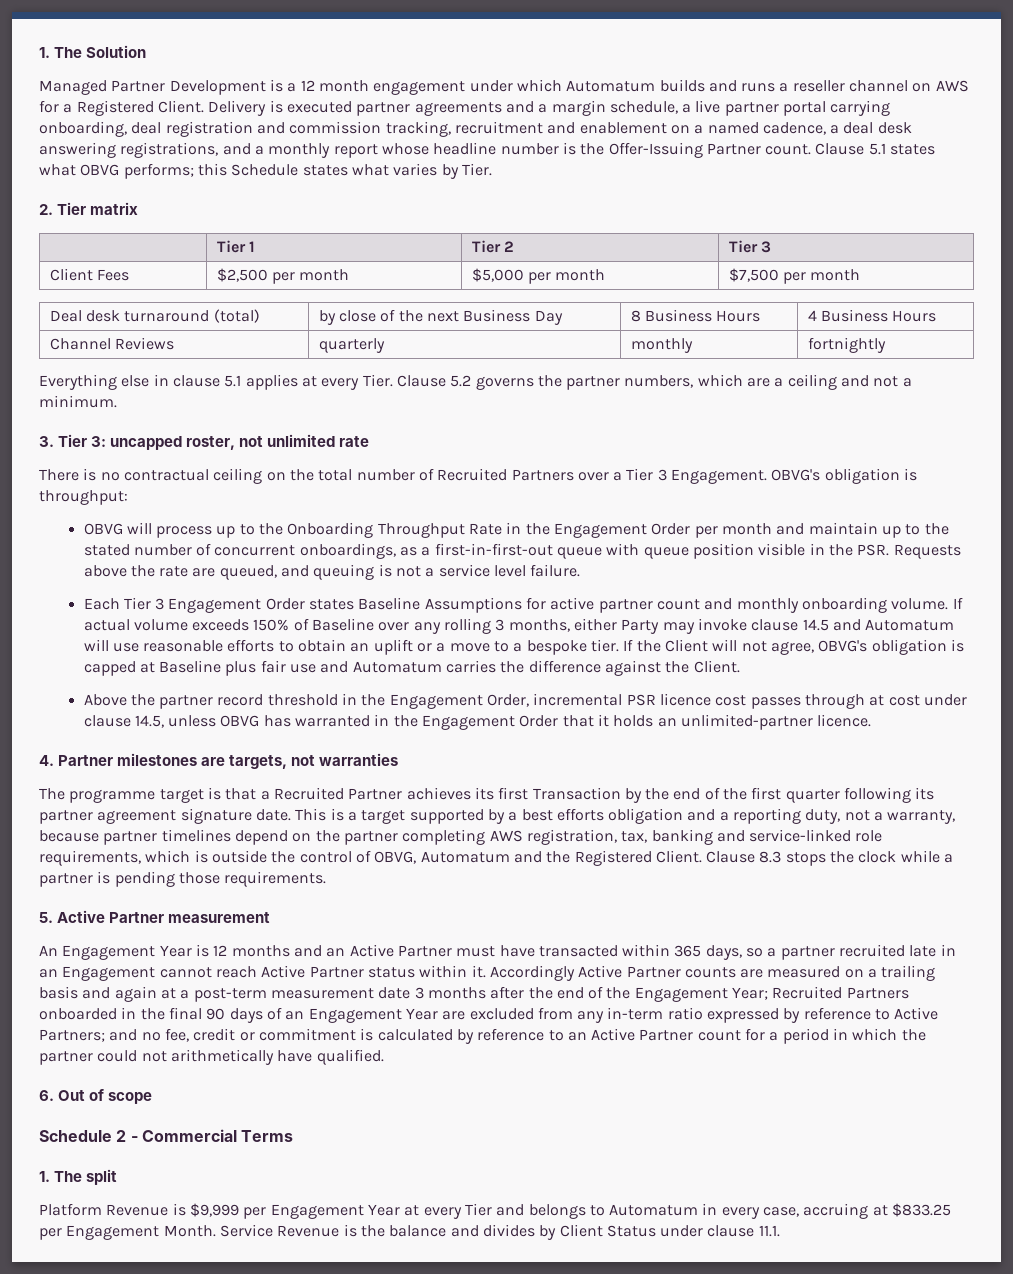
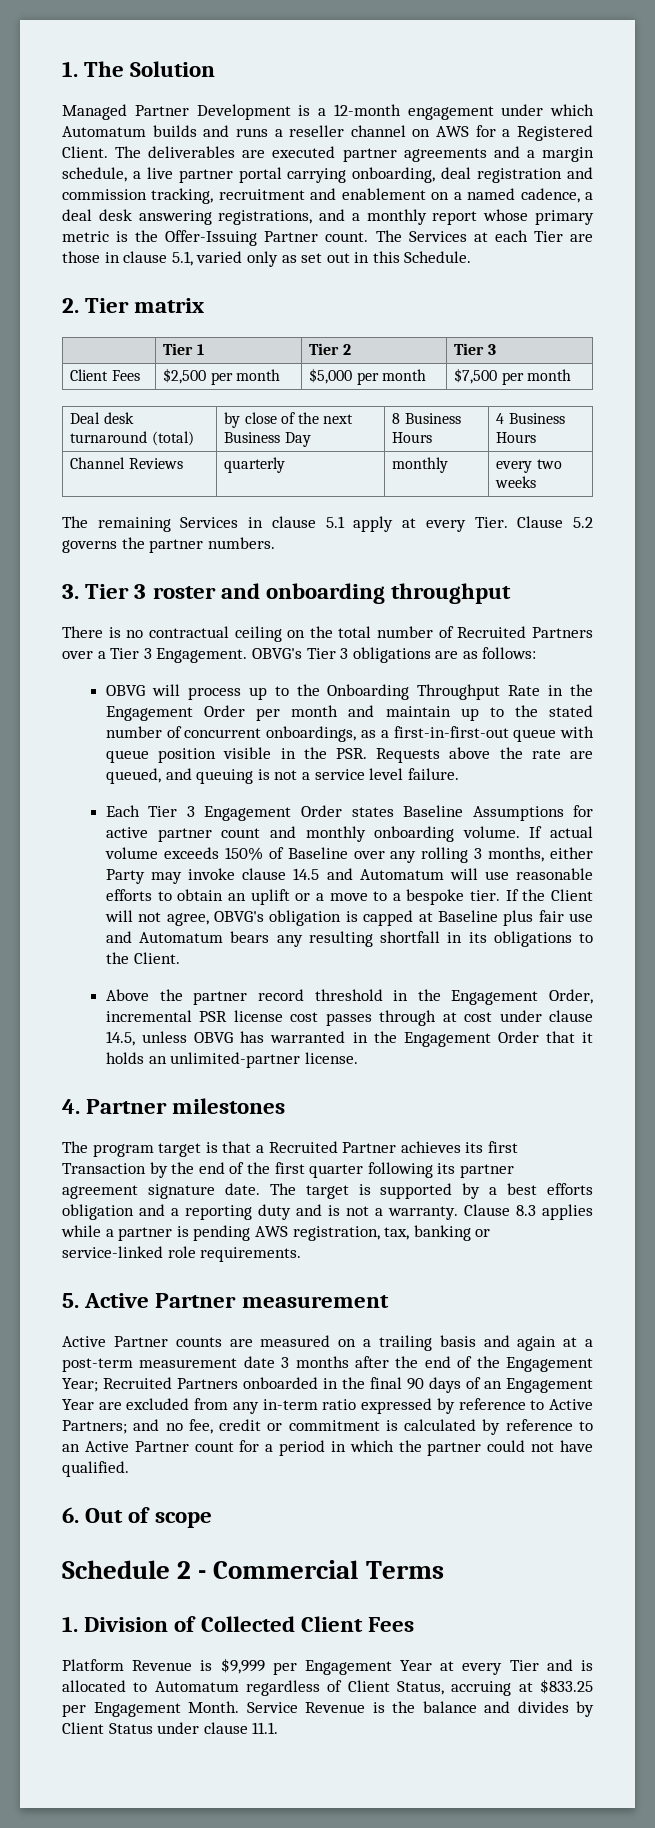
- Managed Partner Development is a 12 month engagement under which Automatum builds and runs a reseller channel on AWS for a Registered Client.
+ Managed Partner Development is a 12-month engagement under which Automatum builds and runs a reseller channel on AWS for a Registered Client.
- Delivery is executed partner agreements and a margin schedule, a live partner portal carrying onboarding, deal registration and commission tracking, recruitment and enablement on a named cadence, a deal desk answering registrations, and a monthly report whose headline number is the Offer-Issuing Partner count.
+ The deliverables are executed partner agreements and a margin schedule, a live partner portal carrying onboarding, deal registration and commission tracking, recruitment and enablement on a named cadence, a deal desk answering registrations, and a monthly report whose primary metric is the Offer-Issuing Partner count.
- Clause 5.1 states what OBVG performs; this Schedule states what varies by Tier.
+ The Services at each Tier are those in clause 5.1, varied only as set out in this Schedule.
- Channel Reviews | quarterly | monthly | fortnightly
- Everything else in clause 5.1 applies at every Tier.
+ Channel Reviews | quarterly | monthly | every two weeks
+ The remaining Services in clause 5.1 apply at every Tier.
- Clause 5.2 governs the partner numbers, which are a ceiling and not a minimum.
- 3. Tier 3: uncapped roster, not unlimited rate
+ Clause 5.2 governs the partner numbers.
+ 3. Tier 3 roster and onboarding throughput
- OBVG's obligation is throughput:
+ OBVG's Tier 3 obligations are as follows:
- If the Client will not agree, OBVG's obligation is capped at Baseline plus fair use and Automatum carries the difference against the Client.
+ If the Client will not agree, OBVG's obligation is capped at Baseline plus fair use and Automatum bears any resulting shortfall in its obligations to the Client.
- Above the partner record threshold in the Engagement Order, incremental PSR licence cost passes through at cost under clause 14.5, unless OBVG has warranted in the Engagement Order that it holds an unlimited-partner licence.
+ Above the partner record threshold in the Engagement Order, incremental PSR license cost passes through at cost under clause 14.5, unless OBVG has warranted in the Engagement Order that it holds an unlimited-partner license.
- 4. Partner milestones are targets, not warranties
- The programme target is that a Recruited Partner achieves its first Transaction by the end of the first quarter following its partner agreement signature date.
+ 4. Partner milestones
+ The program target is that a Recruited Partner achieves its first Transaction by the end of the first quarter following its partner agreement signature date.
- This is a target supported by a best efforts obligation and a reporting duty, not a warranty, because partner timelines depend on the partner completing AWS registration, tax, banking and service-linked role requirements, which is outside the control of OBVG, Automatum and the Registered Client. Clause 8.3 stops the clock while a partner is pending those requirements.
+ The target is supported by a best efforts obligation and a reporting duty and is not a warranty. Clause 8.3 applies while a partner is pending AWS registration, tax, banking or service-linked role requirements.
- An Engagement Year is 12 months and an Active Partner must have transacted within 365 days, so a partner recruited late in an Engagement cannot reach Active Partner status within it. Accordingly Active Partner counts are measured on a trailing basis and again at a post-term measurement date 3 months after the end of the Engagement Year;
+ Active Partner counts are measured on a trailing basis and again at a post-term measurement date 3 months after the end of the Engagement Year;
- and no fee, credit or commitment is calculated by reference to an Active Partner count for a period in which the partner could not arithmetically have qualified.
+ and no fee, credit or commitment is calculated by reference to an Active Partner count for a period in which the partner could not have qualified.
- 1. The split
+ 1. Division of Collected Client Fees
- Platform Revenue is $9,999 per Engagement Year at every Tier and belongs to Automatum in every case, accruing at $833.25 per Engagement Month.
+ Platform Revenue is $9,999 per Engagement Year at every Tier and is allocated to Automatum regardless of Client Status, accruing at $833.25 per Engagement Month.

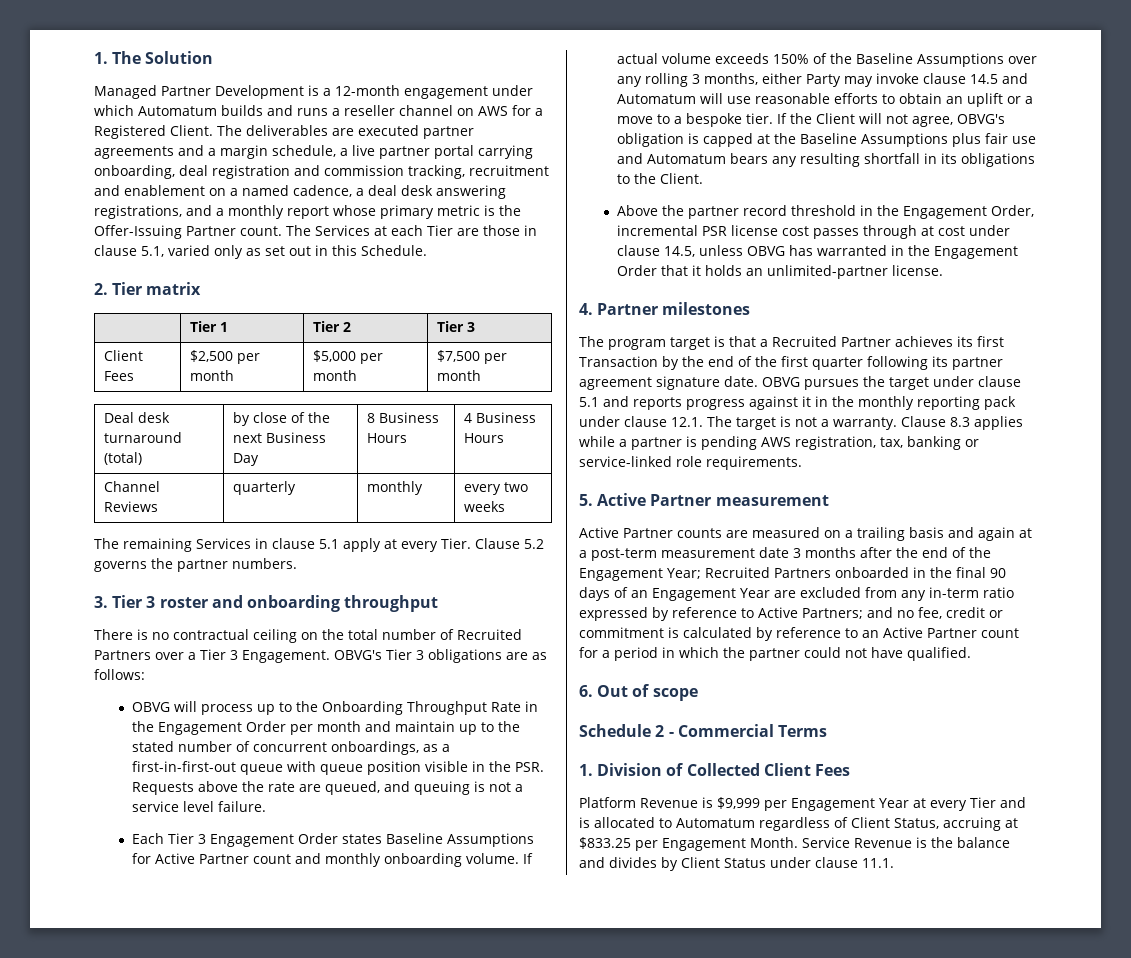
- Each Tier 3 Engagement Order states Baseline Assumptions for active partner count and monthly onboarding volume.
+ Each Tier 3 Engagement Order states Baseline Assumptions for Active Partner count and monthly onboarding volume.
- If actual volume exceeds 150% of Baseline over any rolling 3 months, either Party may invoke clause 14.5 and Automatum will use reasonable efforts to obtain an uplift or a move to a bespoke tier.
+ If actual volume exceeds 150% of the Baseline Assumptions over any rolling 3 months, either Party may invoke clause 14.5 and Automatum will use reasonable efforts to obtain an uplift or a move to a bespoke tier.
- If the Client will not agree, OBVG's obligation is capped at Baseline plus fair use and Automatum bears any resulting shortfall in its obligations to the Client.
+ If the Client will not agree, OBVG's obligation is capped at the Baseline Assumptions plus fair use and Automatum bears any resulting shortfall in its obligations to the Client.
- The target is supported by a best efforts obligation and a reporting duty and is not a warranty.
+ OBVG pursues the target under clause 5.1 and reports progress against it in the monthly reporting pack under clause 12.1. The target is not a warranty.

